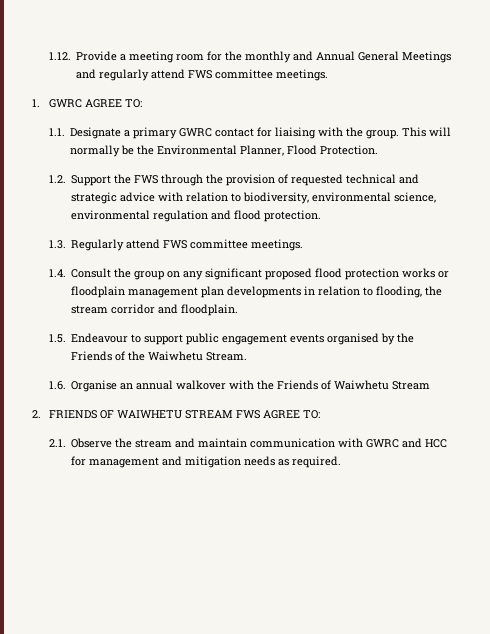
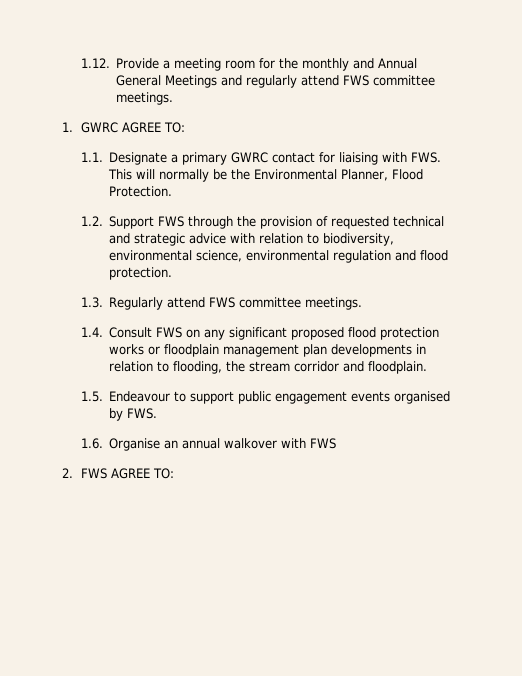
- 1.1. Designate a primary GWRC contact for liaising with the group. This will normally be the Environmental Planner, Flood Protection.
+ 1.1. Designate a primary GWRC contact for liaising with FWS. This will normally be the Environmental Planner, Flood Protection.
- 1.2. Support the FWS through the provision of requested technical and strategic advice with relation to biodiversity, environmental science, environmental regulation and flood protection.
+ 1.2. Support FWS through the provision of requested technical and strategic advice with relation to biodiversity, environmental science, environmental regulation and flood protection.
- 1.4. Consult the group on any significant proposed flood protection works or floodplain management plan developments in relation to flooding, the stream corridor and floodplain.
+ 1.4. Consult FWS on any significant proposed flood protection works or floodplain management plan developments in relation to flooding, the stream corridor and floodplain.
- 1.5. Endeavour to support public engagement events organised by the Friends of the Waiwhetu Stream.
+ 1.5. Endeavour to support public engagement events organised by FWS.
- 1.6. Organise an annual walkover with the Friends of Waiwhetu Stream
- 2. FRIENDS OF WAIWHETU STREAM FWS AGREE TO:
- 2.1. Observe the stream and maintain communication with GWRC and HCC for management and mitigation needs as required.
+ 1.6. Organise an annual walkover with FWS
+ 2. FWS AGREE TO:

